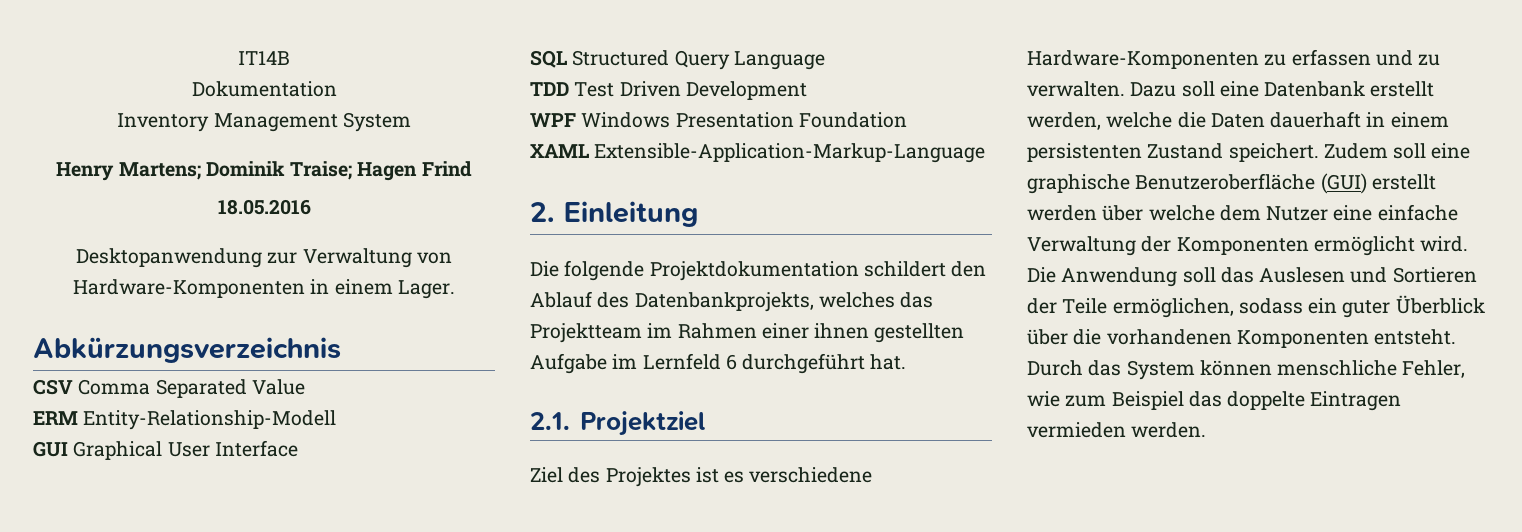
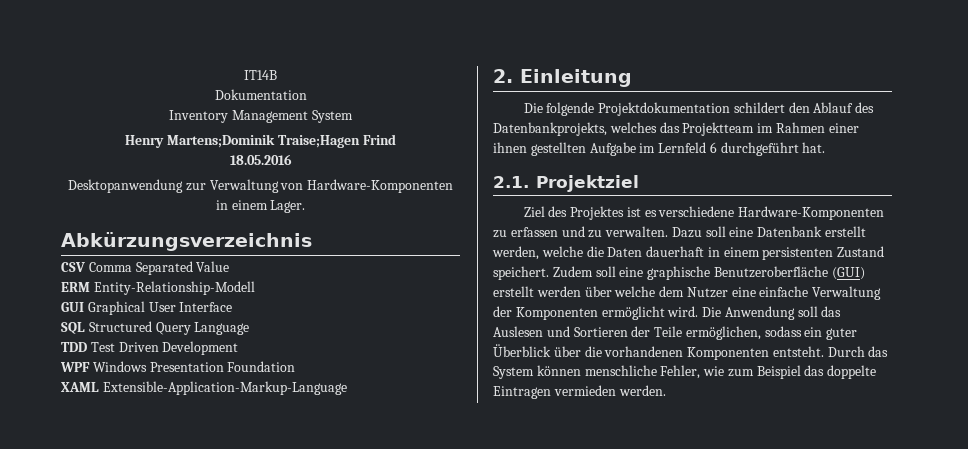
- Henry Martens; Dominik Traise; Hagen Frind
+ Henry Martens;Dominik Traise;Hagen Frind

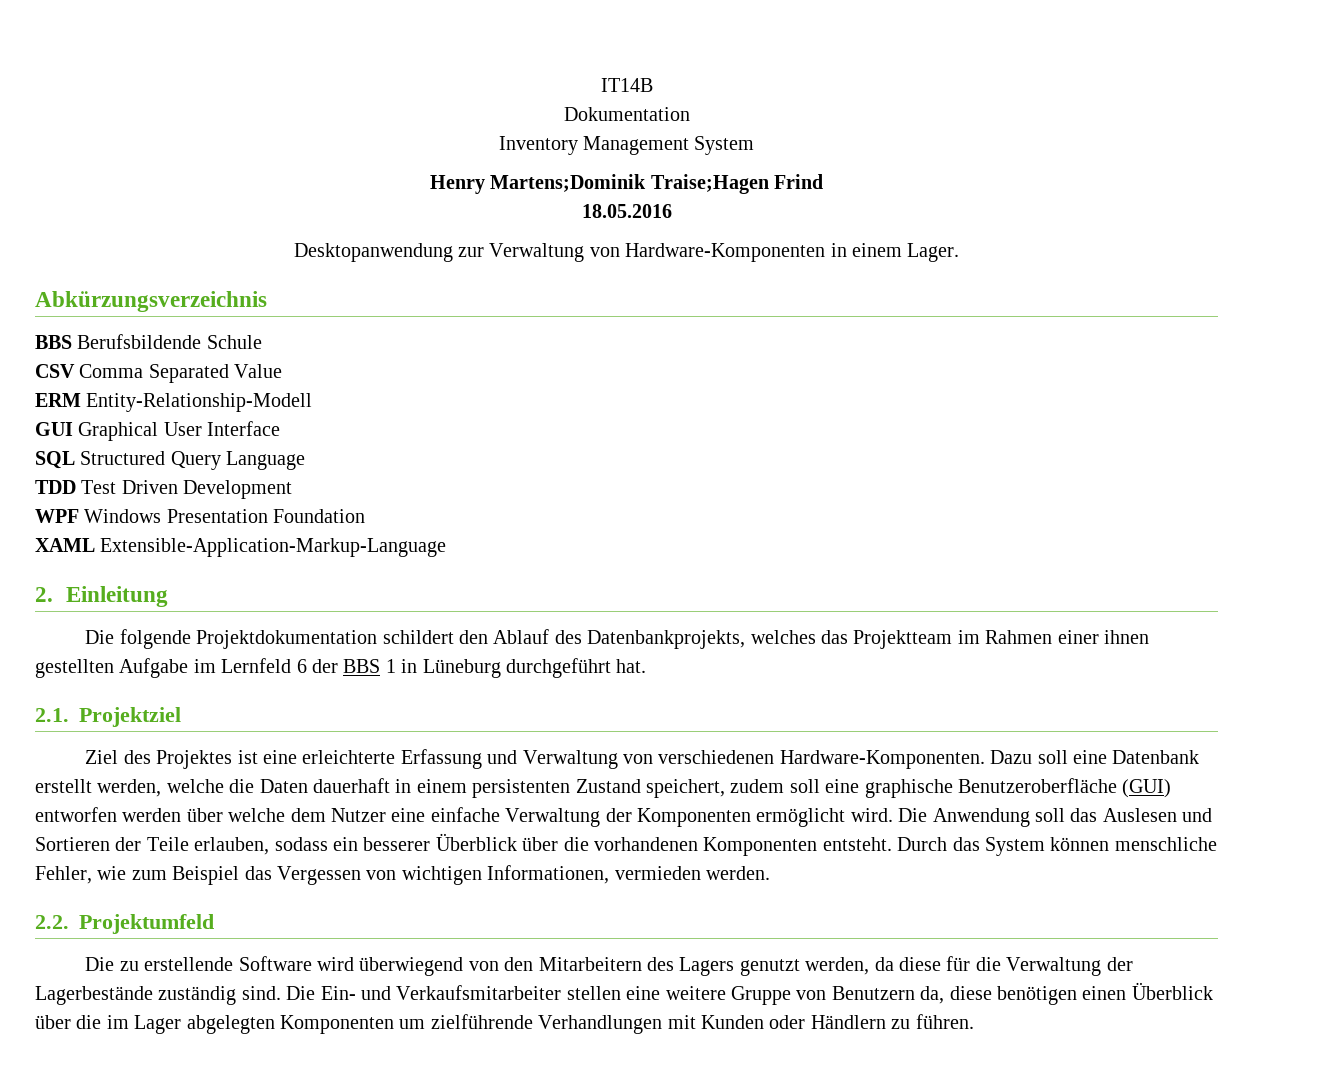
+ BBS Berufsbildende Schule
- Die folgende Projektdokumentation schildert den Ablauf des Datenbankprojekts, welches das Projektteam im Rahmen einer ihnen gestellten Aufgabe im Lernfeld 6 durchgeführt hat.
+ Die folgende Projektdokumentation schildert den Ablauf des Datenbankprojekts, welches das Projektteam im Rahmen einer ihnen gestellten Aufgabe im Lernfeld 6 der BBS 1 in Lüneburg durchgeführt hat.
- Ziel des Projektes ist es verschiedene Hardware-Komponenten zu erfassen und zu verwalten.
+ Ziel des Projektes ist eine erleichterte Erfassung und Verwaltung von verschiedenen Hardware-Komponenten.
- Dazu soll eine Datenbank erstellt werden, welche die Daten dauerhaft in einem persistenten Zustand speichert. Zudem soll eine graphische Benutzeroberfläche (GUI) erstellt werden über welche dem Nutzer eine einfache Verwaltung der Komponenten ermöglicht wird.
+ Dazu soll eine Datenbank erstellt werden, welche die Daten dauerhaft in einem persistenten Zustand speichert, zudem soll eine graphische Benutzeroberfläche (GUI) entworfen werden über welche dem Nutzer eine einfache Verwaltung der Komponenten ermöglicht wird.
- Die Anwendung soll das Auslesen und Sortieren der Teile ermöglichen, sodass ein guter Überblick über die vorhandenen Komponenten entsteht.
+ Die Anwendung soll das Auslesen und Sortieren der Teile erlauben, sodass ein besserer Überblick über die vorhandenen Komponenten entsteht.
- Durch das System können menschliche Fehler, wie zum Beispiel das doppelte Eintragen vermieden werden.
+ Durch das System können menschliche Fehler, wie zum Beispiel das Vergessen von wichtigen Informationen, vermieden werden.
+ 2.2. Projektumfeld
+ Die zu erstellende Software wird überwiegend von den Mitarbeitern des Lagers genutzt werden, da diese für die Verwaltung der Lagerbestände zuständig sind. Die Ein- und Verkaufsmitarbeiter stellen eine weitere Gruppe von Benutzern da, diese benötigen einen Überblick über die im Lager abgelegten Komponenten um zielführende Verhandlungen mit Kunden oder Händlern zu führen.

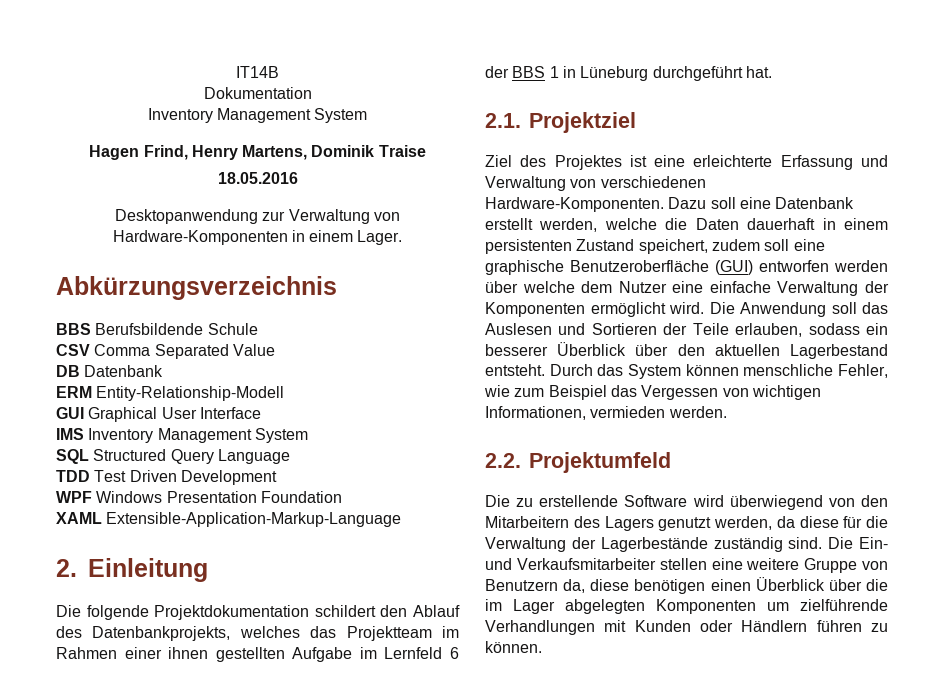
- Henry Martens;Dominik Traise;Hagen Frind
+ Hagen Frind, Henry Martens, Dominik Traise
+ DB Datenbank
+ IMS Inventory Management System
- Die Anwendung soll das Auslesen und Sortieren der Teile erlauben, sodass ein besserer Überblick über die vorhandenen Komponenten entsteht.
+ Die Anwendung soll das Auslesen und Sortieren der Teile erlauben, sodass ein besserer Überblick über den aktuellen Lagerbestand entsteht.
- Die Ein- und Verkaufsmitarbeiter stellen eine weitere Gruppe von Benutzern da, diese benötigen einen Überblick über die im Lager abgelegten Komponenten um zielführende Verhandlungen mit Kunden oder Händlern zu führen.
+ Die Ein- und Verkaufsmitarbeiter stellen eine weitere Gruppe von Benutzern da, diese benötigen einen Überblick über die im Lager abgelegten Komponenten um zielführende Verhandlungen mit Kunden oder Händlern führen zu können.

